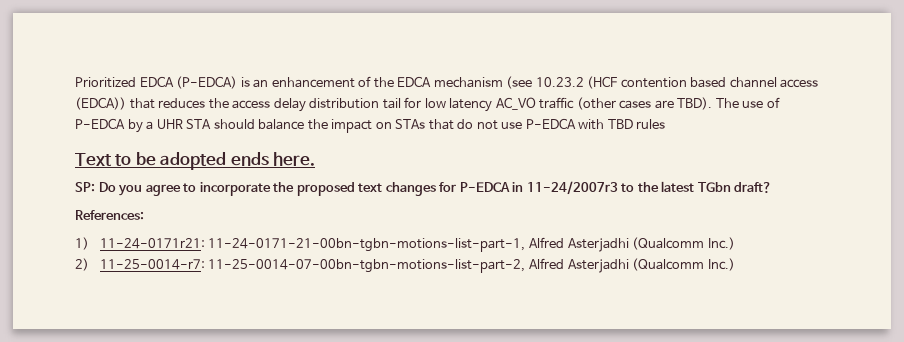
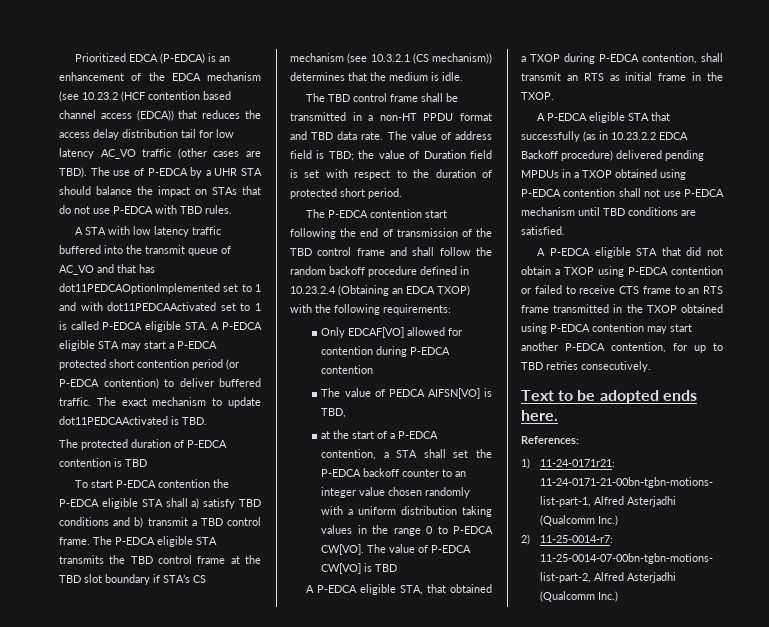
- The use of P-EDCA by a UHR STA should balance the impact on STAs that do not use P-EDCA with TBD rules
+ The use of P-EDCA by a UHR STA should balance the impact on STAs that do not use P-EDCA with TBD rules.
+ A STA with low latency traffic buffered into the transmit queue of AC_VO and that has dot11PEDCAOptionImplemented set to 1 and with dot11PEDCAActivated set to 1 is called P-EDCA eligible STA. A P-EDCA eligible STA may start a P-EDCA protected short contention period (or P-EDCA contention) to deliver buffered traffic. The exact mechanism to update dot11PEDCAActivated is TBD.
+ The protected duration of P-EDCA contention is TBD
+ To start P-EDCA contention the P-EDCA eligible STA shall a) satisfy TBD conditions and b) transmit a TBD control frame. The P-EDCA eligible STA transmits the TBD control frame at the TBD slot boundary if STA’s CS mechanism (see 10.3.2.1 (CS mechanism)) determines that the medium is idle.
+ The TBD control frame shall be transmitted in a non-HT PPDU format and TBD data rate. The value of address field is TBD; the value of Duration field is set with respect to the duration of protected short period.
+ The P-EDCA contention start following the end of transmission of the TBD control frame and shall follow the random backoff procedure defined in 10.23.2.4 (Obtaining an EDCA TXOP) with the following requirements:
+ Only EDCAF[VO] allowed for contention during P-EDCA contention
+ The value of PEDCA AIFSN[VO] is TBD,
+ at the start of a P-EDCA contention, a STA shall set the P-EDCA backoff counter to an integer value chosen randomly with a uniform distribution taking values in the range 0 to P-EDCA CW[VO]. The value of P-EDCA CW[VO] is TBD
+ A P-EDCA eligible STA, that obtained a TXOP during P-EDCA contention, shall transmit an RTS as initial frame in the TXOP.
+ A P-EDCA eligible STA that successfully (as in 10.23.2.2 EDCA Backoff procedure) delivered pending MPDUs in a TXOP obtained using P-EDCA contention shall not use P-EDCA mechanism until TBD conditions are satisfied.
+ A P-EDCA eligible STA that did not obtain a TXOP using P-EDCA contention or failed to receive CTS frame to an RTS frame transmitted in the TXOP obtained using P-EDCA contention may start another P-EDCA contention, for up to TBD retries consecutively.
- SP: Do you agree to incorporate the proposed text changes for P-EDCA in 11-24/2007r3 to the latest TGbn draft?

